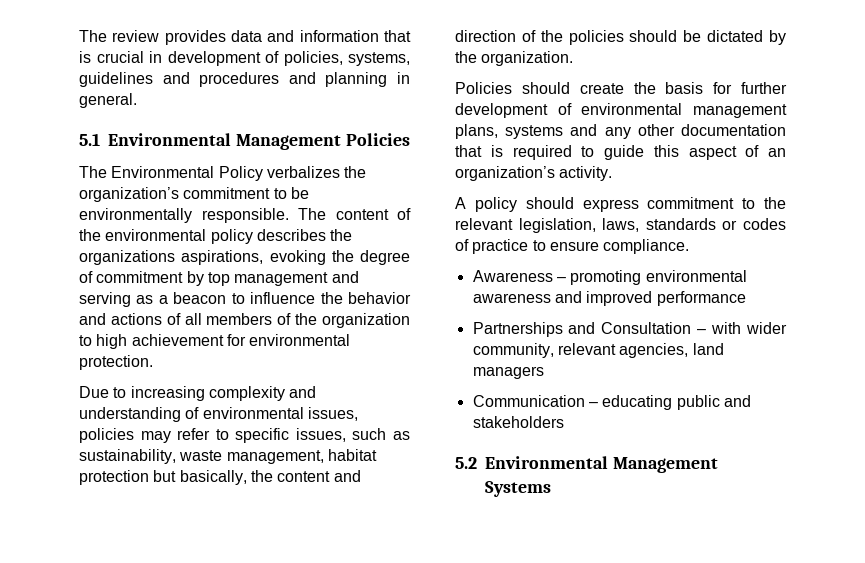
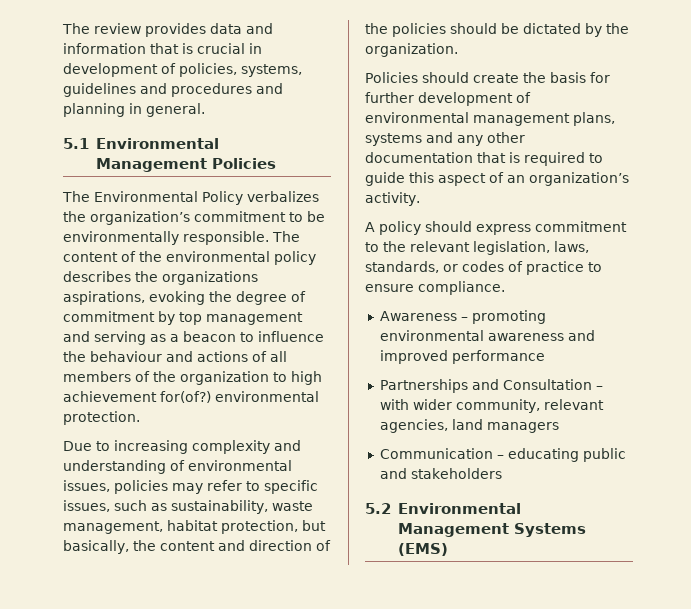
- The content of the environmental policy describes the organizations aspirations, evoking the degree of commitment by top management and serving as a beacon to influence the behavior and actions of all members of the organization to high achievement for environmental protection.
+ The content of the environmental policy describes the organizations aspirations, evoking the degree of commitment by top management and serving as a beacon to influence the behaviour and actions of all members of the organization to high achievement for(of?) environmental protection.
- Due to increasing complexity and understanding of environmental issues, policies may refer to specific issues, such as sustainability, waste management, habitat protection but basically, the content and direction of the policies should be dictated by the organization.
+ Due to increasing complexity and understanding of environmental issues, policies may refer to specific issues, such as sustainability, waste management, habitat protection, but basically, the content and direction of the policies should be dictated by the organization.
- A policy should express commitment to the relevant legislation, laws, standards or codes of practice to ensure compliance.
+ A policy should express commitment to the relevant legislation, laws, standards, or codes of practice to ensure compliance.
- 5.2 Environmental Management Systems
+ 5.2 Environmental Management Systems (EMS)

